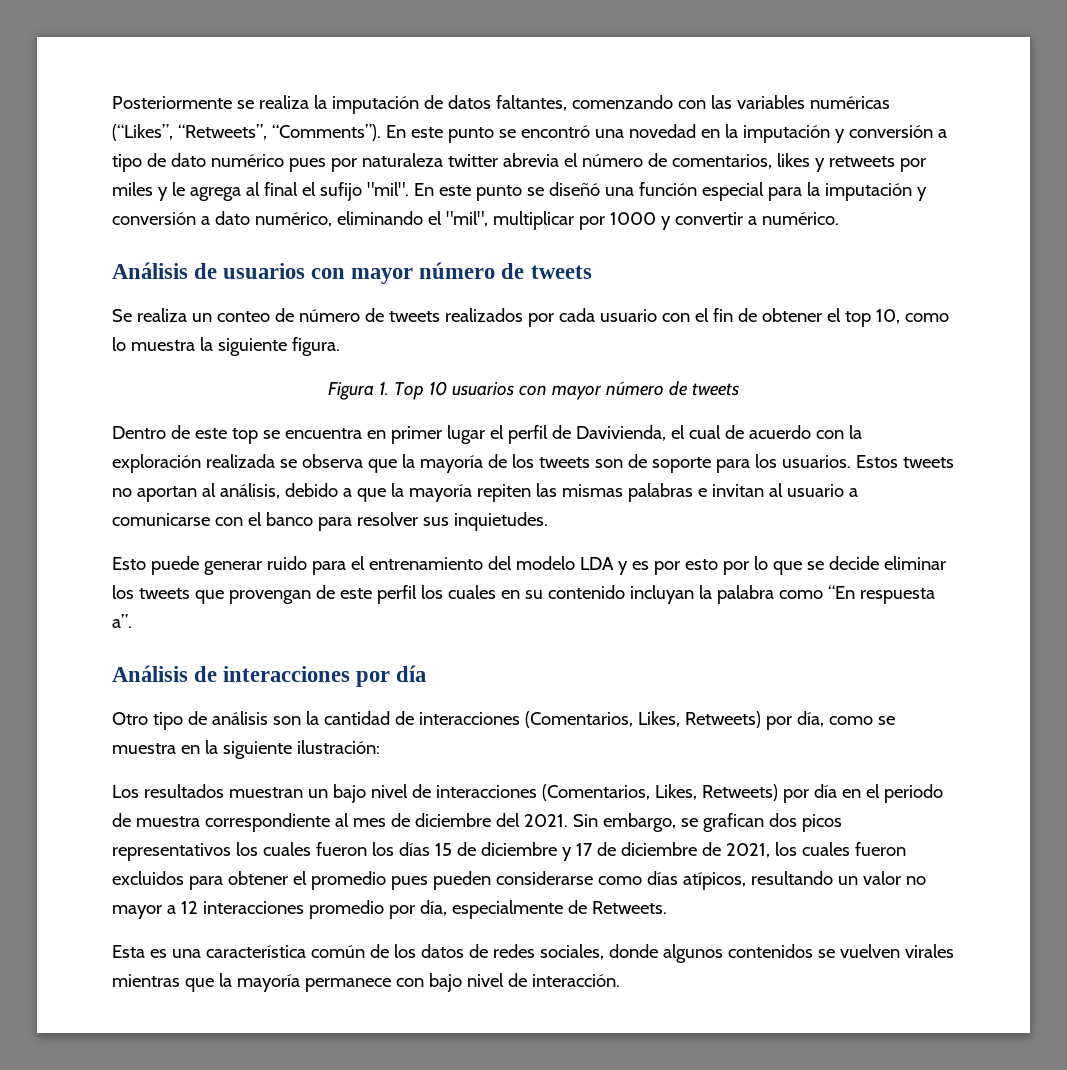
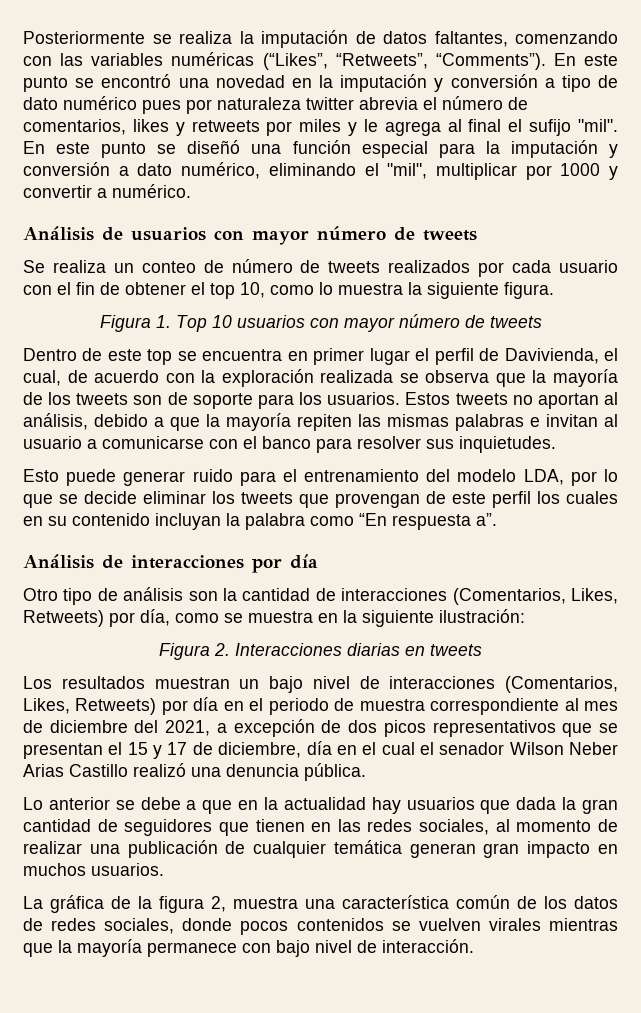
- Dentro de este top se encuentra en primer lugar el perfil de Davivienda, el cual de acuerdo con la exploración realizada se observa que la mayoría de los tweets son de soporte para los usuarios.
+ Dentro de este top se encuentra en primer lugar el perfil de Davivienda, el cual, de acuerdo con la exploración realizada se observa que la mayoría de los tweets son de soporte para los usuarios.
- Esto puede generar ruido para el entrenamiento del modelo LDA y es por esto por lo que se decide eliminar los tweets que provengan de este perfil los cuales en su contenido incluyan la palabra como “En respuesta a”.
+ Esto puede generar ruido para el entrenamiento del modelo LDA, por lo que se decide eliminar los tweets que provengan de este perfil los cuales en su contenido incluyan la palabra como “En respuesta a”.
+ Figura 2. Interacciones diarias en tweets
- Los resultados muestran un bajo nivel de interacciones (Comentarios, Likes, Retweets) por día en el periodo de muestra correspondiente al mes de diciembre del 2021. Sin embargo, se grafican dos picos representativos los cuales fueron los días 15 de diciembre y 17 de diciembre de 2021, los cuales fueron excluidos para obtener el promedio pues pueden considerarse como días atípicos, resultando un valor no mayor a 12 interacciones promedio por día, especialmente de Retweets.
- Esta es una característica común de los datos de redes sociales, donde algunos contenidos se vuelven virales mientras que la mayoría permanece con bajo nivel de interacción.
+ Los resultados muestran un bajo nivel de interacciones (Comentarios, Likes, Retweets) por día en el periodo de muestra correspondiente al mes de diciembre del 2021, a excepción de dos picos representativos que se presentan el 15 y 17 de diciembre, día en el cual el senador Wilson Neber Arias Castillo realizó una denuncia pública.
+ Lo anterior se debe a que en la actualidad hay usuarios que dada la gran cantidad de seguidores que tienen en las redes sociales, al momento de realizar una publicación de cualquier temática generan gran impacto en muchos usuarios.
+ La gráfica de la figura 2, muestra una característica común de los datos de redes sociales, donde pocos contenidos se vuelven virales mientras que la mayoría permanece con bajo nivel de interacción.

